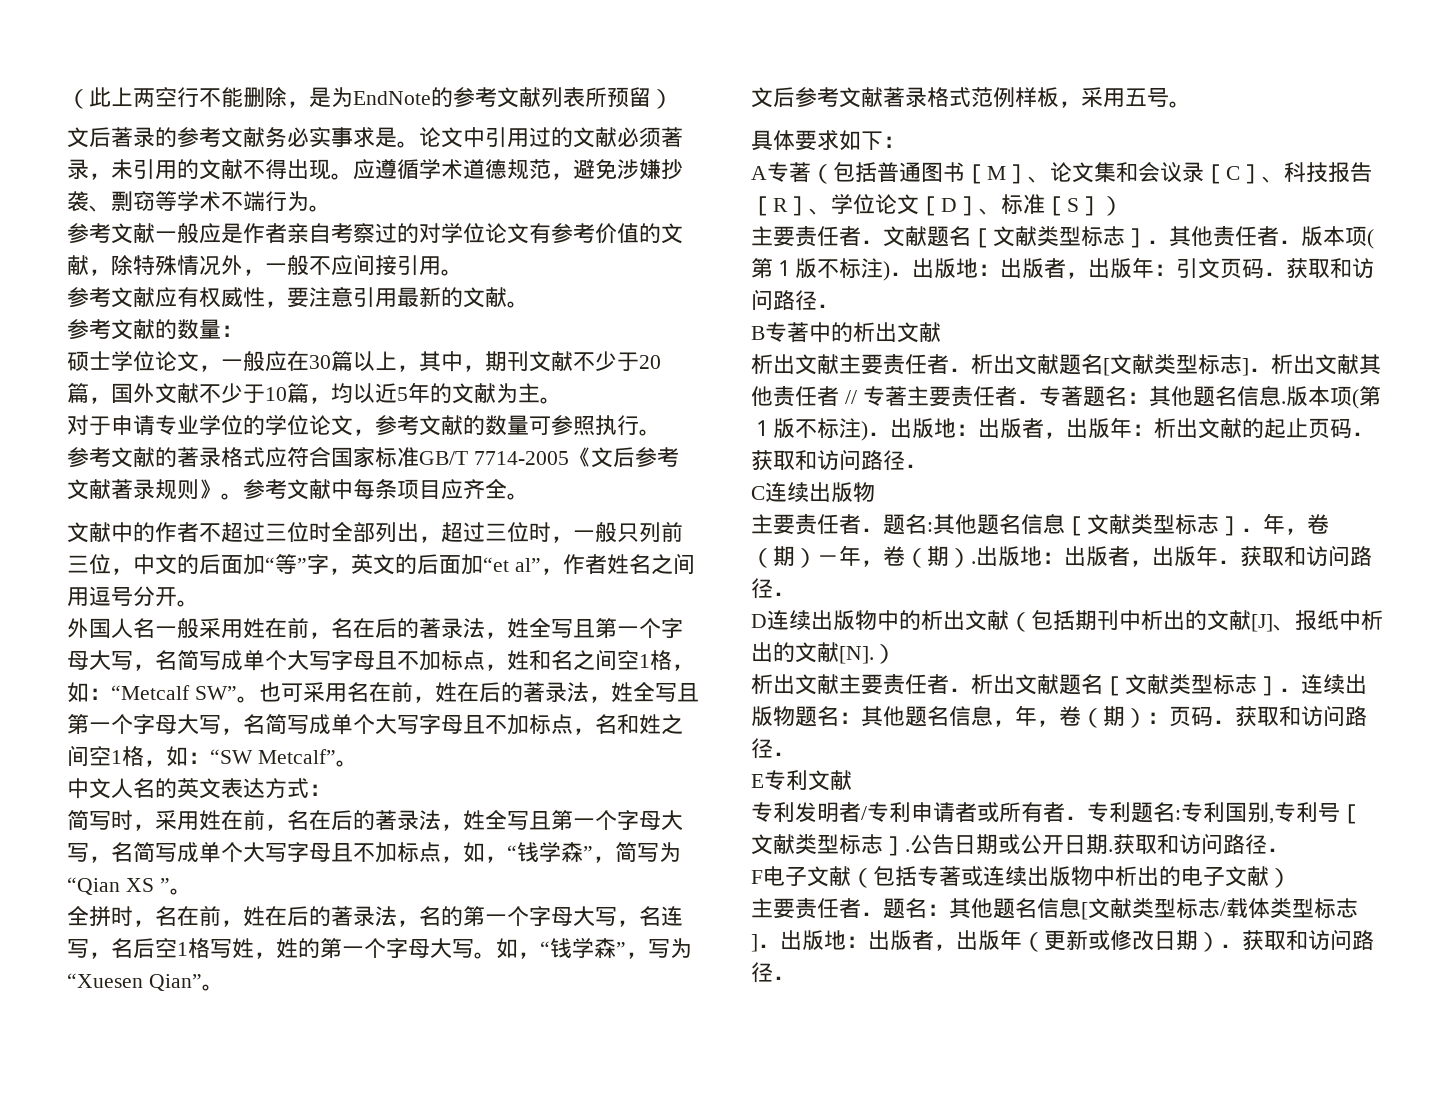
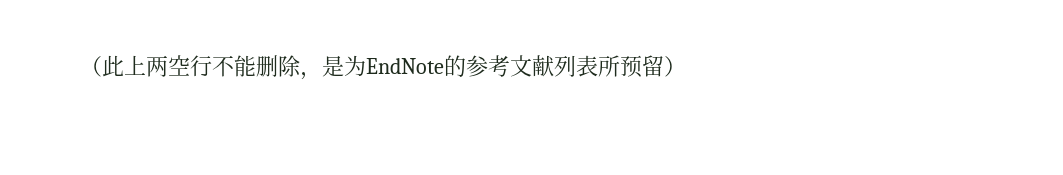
- 文后著录的参考文献务必实事求是。论文中引用过的文献必须著录，未引用的文献不得出现。应遵循学术道德规范，避免涉嫌抄袭、剽窃等学术不端行为。
- 参考文献一般应是作者亲自考察过的对学位论文有参考价值的文献，除特殊情况外，一般不应间接引用。
- 参考文献应有权威性，要注意引用最新的文献。
- 参考文献的数量：
- 硕士学位论文，一般应在30篇以上，其中，期刊文献不少于20篇，国外文献不少于10篇，均以近5年的文献为主。
- 对于申请专业学位的学位论文，参考文献的数量可参照执行。
- 参考文献的著录格式应符合国家标准GB/T 7714-2005《文后参考文献著录规则》。参考文献中每条项目应齐全。
- 文献中的作者不超过三位时全部列出，超过三位时，一般只列前三位，中文的后面加“等”字，英文的后面加“et al”，作者姓名之间用逗号分开。
- 外国人名一般采用姓在前，名在后的著录法，姓全写且第一个字母大写，名简写成单个大写字母且不加标点，姓和名之间空1格，如：“Metcalf SW”。也可采用名在前，姓在后的著录法，姓全写且第一个字母大写，名简写成单个大写字母且不加标点，名和姓之间空1格，如：“SW Metcalf”。
- 中文人名的英文表达方式：
- 简写时，采用姓在前，名在后的著录法，姓全写且第一个字母大写，名简写成单个大写字母且不加标点，如，“钱学森”，简写为“Qian XS ”。
- 全拼时，名在前，姓在后的著录法，名的第一个字母大写，名连写，名后空1格写姓，姓的第一个字母大写。如，“钱学森”，写为“Xuesen Qian”。
- 文后参考文献著录格式范例样板，采用五号。
- 具体要求如下：
- A专著（包括普通图书［M］、论文集和会议录［C］、科技报告［R］、学位论文［D］、标准［S］）
- 主要责任者．文献题名［文献类型标志］．其他责任者．版本项(第１版不标注)．出版地：出版者，出版年：引文页码．获取和访问路径．
- B专著中的析出文献
- 析出文献主要责任者．析出文献题名[文献类型标志]．析出文献其他责任者 // 专著主要责任者．专著题名：其他题名信息.版本项(第１版不标注)．出版地：出版者，出版年：析出文献的起止页码．获取和访问路径．
- C连续出版物
- 主要责任者．题名:其他题名信息［文献类型标志］．年，卷（期）－年，卷（期）.出版地：出版者，出版年．获取和访问路径．
- D连续出版物中的析出文献（包括期刊中析出的文献[J]、报纸中析出的文献[N].）
- 析出文献主要责任者．析出文献题名［文献类型标志］．连续出版物题名：其他题名信息，年，卷（期）：页码．获取和访问路径．
- E专利文献
- 专利发明者/专利申请者或所有者．专利题名:专利国别,专利号［文献类型标志］.公告日期或公开日期.获取和访问路径．
- F电子文献（包括专著或连续出版物中析出的电子文献）
- 主要责任者．题名：其他题名信息[文献类型标志/载体类型标志]．出版地：出版者，出版年（更新或修改日期）．获取和访问路径．

